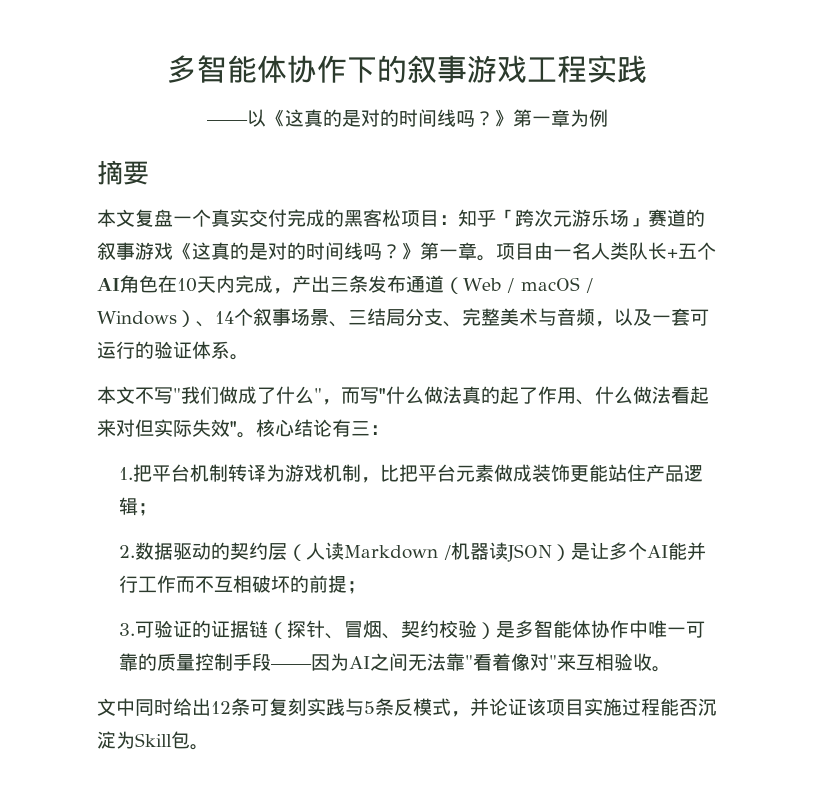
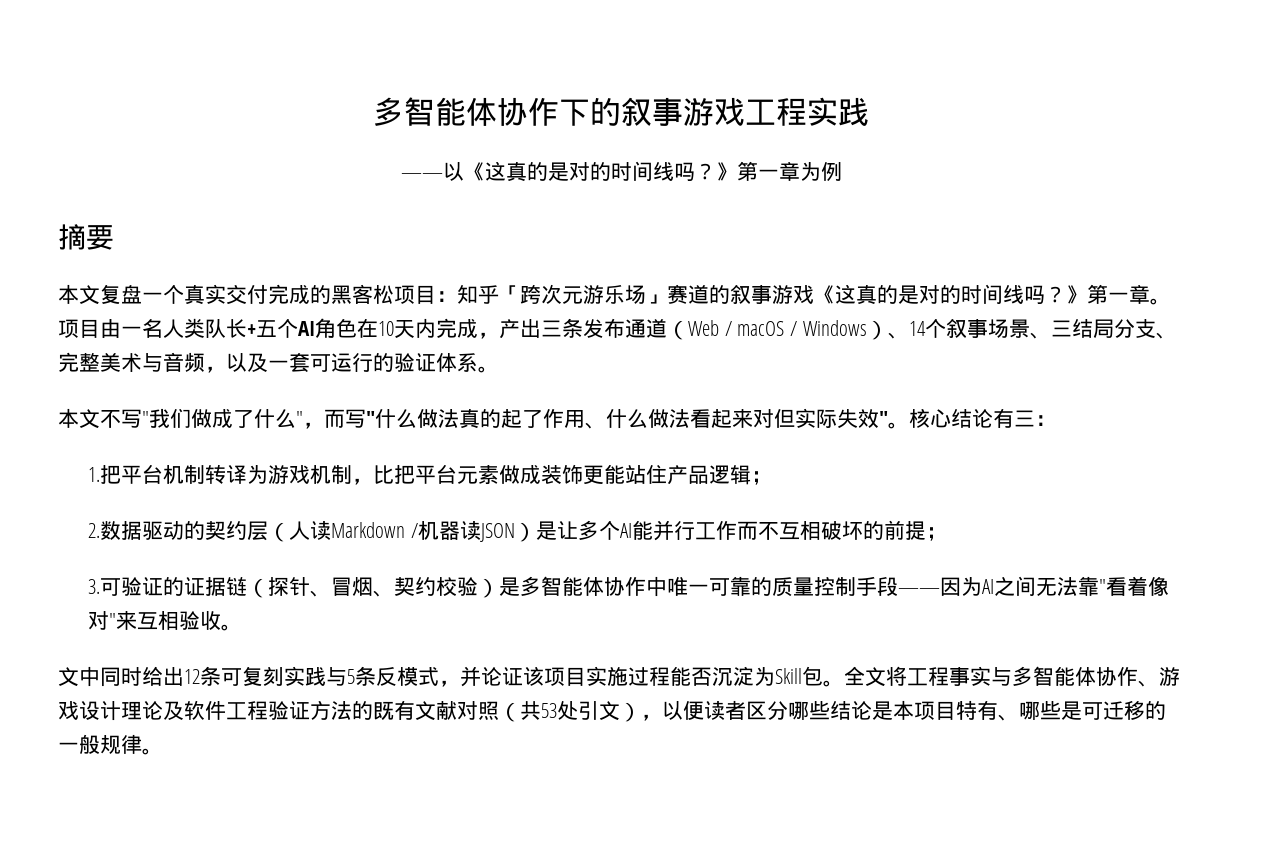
+ 全文将工程事实与多智能体协作、游戏设计理论及软件工程验证方法的既有文献对照（共53处引文），以便读者区分哪些结论是本项目特有、哪些是可迁移的一般规律。

